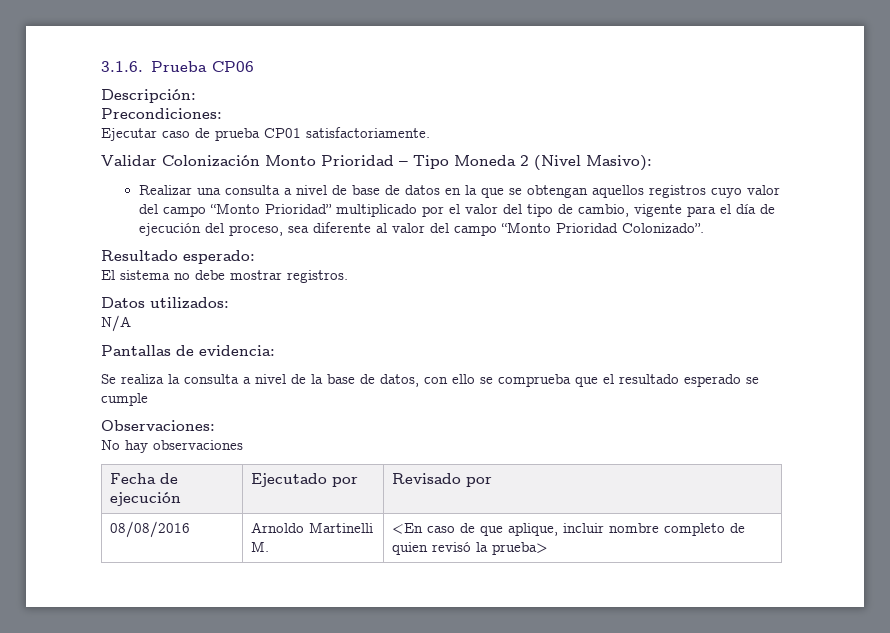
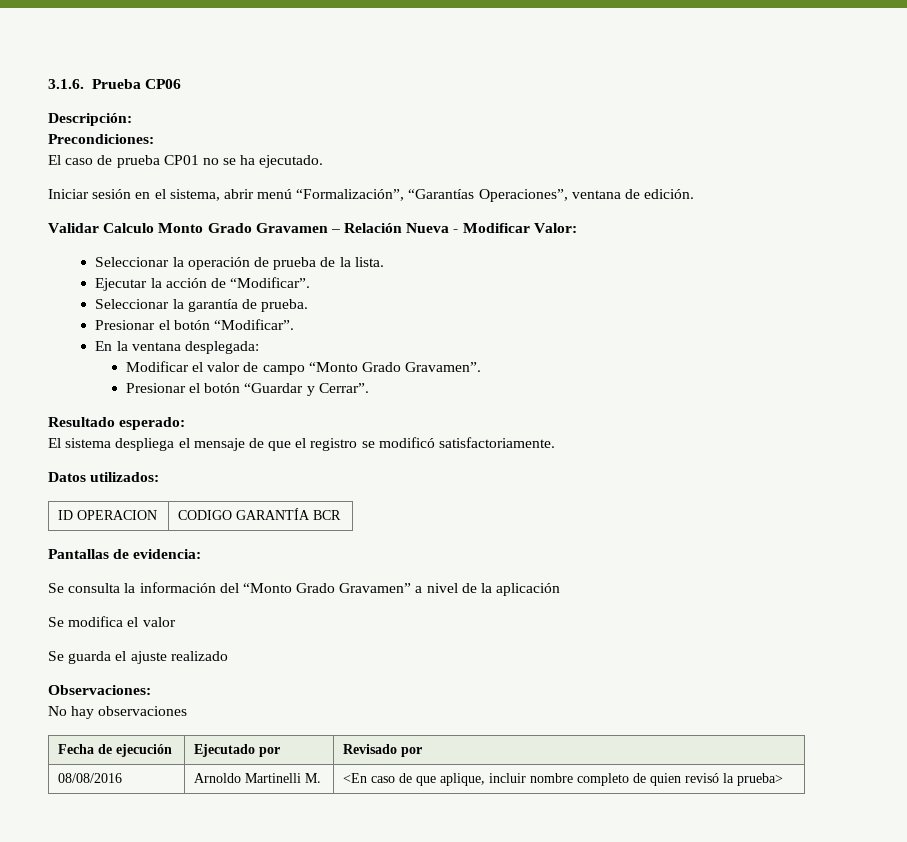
- Ejecutar caso de prueba CP01 satisfactoriamente.
- Validar Colonización Monto Prioridad – Tipo Moneda 2 (Nivel Masivo):
- Realizar una consulta a nivel de base de datos en la que se obtengan aquellos registros cuyo valor del campo “Monto Prioridad” multiplicado por el valor del tipo de cambio, vigente para el día de ejecución del proceso, sea diferente al valor del campo “Monto Prioridad Colonizado”.
+ El caso de prueba CP01 no se ha ejecutado.
+ Iniciar sesión en el sistema, abrir menú “Formalización”, “Garantías Operaciones”, ventana de edición.
+ Validar Calculo Monto Grado Gravamen – Relación Nueva - Modificar Valor:
+ Seleccionar la operación de prueba de la lista.
+ Ejecutar la acción de “Modificar”.
+ Seleccionar la garantía de prueba.
+ Presionar el botón “Modificar”.
+ En la ventana desplegada:
+ Modificar el valor de campo “Monto Grado Gravamen”.
+ Presionar el botón “Guardar y Cerrar”.
  Resultado esperado:
- El sistema no debe mostrar registros.
+ El sistema despliega el mensaje de que el registro se modificó satisfactoriamente.
  Datos utilizados:
- N/A
+ ID OPERACION | CODIGO GARANTÍA BCR
  Pantallas de evidencia:
- Se realiza la consulta a nivel de la base de datos, con ello se comprueba que el resultado esperado se cumple
+ Se consulta la información del “Monto Grado Gravamen” a nivel de la aplicación
+ Se modifica el valor
+ Se guarda el ajuste realizado

